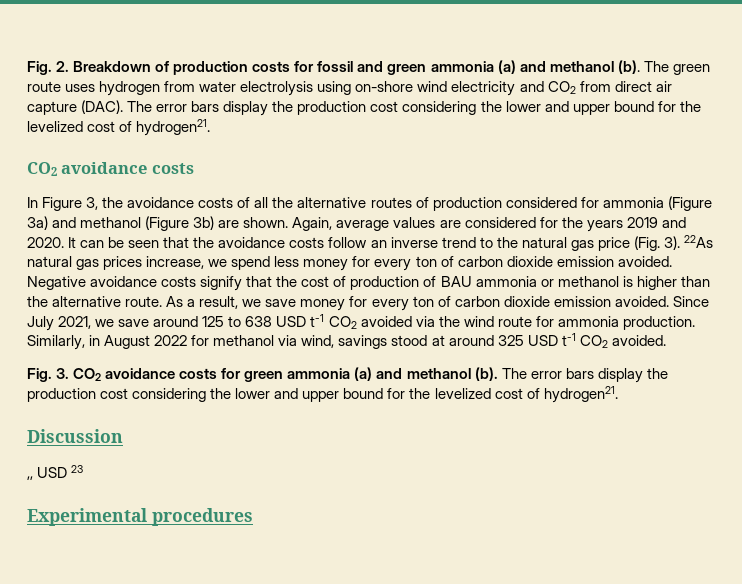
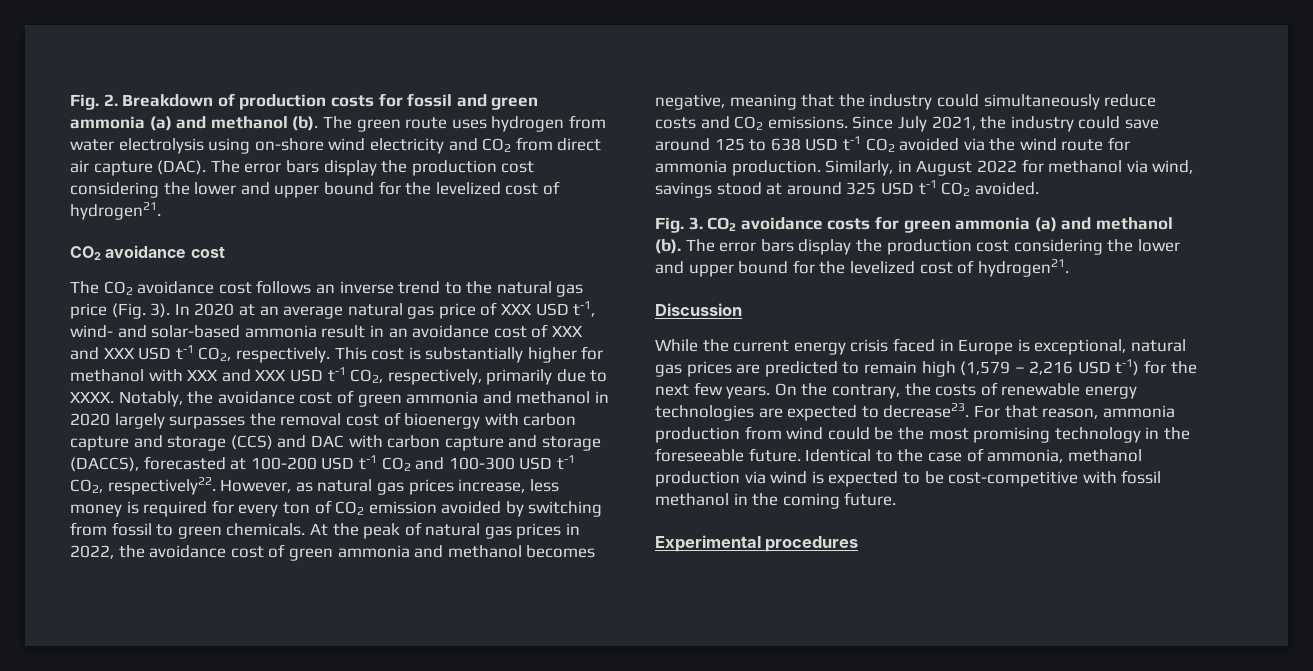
  The green route uses hydrogen from water electrolysis using on-shore wind electricity and CO2 from direct air capture (DAC). The error bars display the production cost considering the lower and upper bound for the levelized cost of hydrogen21.
- CO2 avoidance costs
- In Figure 3, the avoidance costs of all the alternative routes of production considered for ammonia (Figure 3a) and methanol (Figure 3b) are shown. Again, average values are considered for the years 2019 and 2020. It can be seen that the avoidance costs follow an inverse trend to the natural gas price (Fig. 3).
+ CO2 avoidance cost
+ The CO2 avoidance cost follows an inverse trend to the natural gas price (Fig. 3).
- 22As natural gas prices increase, we spend less money for every ton of carbon dioxide emission avoided. Negative avoidance costs signify that the cost of production of BAU ammonia or methanol is higher than the alternative route. As a result, we save money for every ton of carbon dioxide emission avoided. Since July 2021, we save around 125 to 638 USD t-1 CO2 avoided via the wind route for ammonia production.
+ In 2020 at an average natural gas price of XXX USD t-1, wind- and solar-based ammonia result in an avoidance cost of XXX and XXX USD t-1 CO2, respectively. This cost is substantially higher for methanol with XXX and XXX USD t-1 CO2, respectively, primarily due to XXXX. Notably, the avoidance cost of green ammonia and methanol in 2020 largely surpasses the removal cost of bioenergy with carbon capture and storage (CCS) and DAC with carbon capture and storage (DACCS), forecasted at 100-200 USD t-1 CO2 and 100-300 USD t-1 CO2, respectively22. However, as natural gas prices increase, less money is required for every ton of CO2 emission avoided by switching from fossil to green chemicals. At the peak of natural gas prices in 2022, the avoidance cost of green ammonia and methanol becomes negative, meaning that the industry could simultaneously reduce costs and CO2 emissions. Since July 2021, the industry could save around 125 to 638 USD t-1 CO2 avoided via the wind route for ammonia production.
- ,, USD 23
+ While the current energy crisis faced in Europe is exceptional, natural gas prices are predicted to remain high (1,579 – 2,216 USD t-1) for the next few years. On the contrary, the costs of renewable energy technologies are expected to decrease23. For that reason, ammonia production from wind could be the most promising technology in the foreseeable future. Identical to the case of ammonia, methanol production via wind is expected to be cost-competitive with fossil methanol in the coming future.

